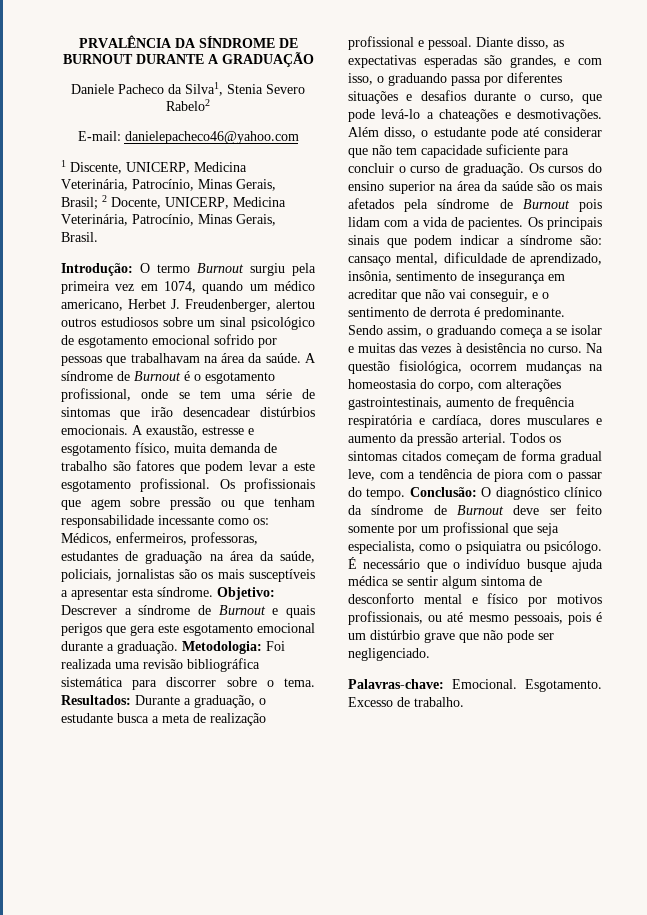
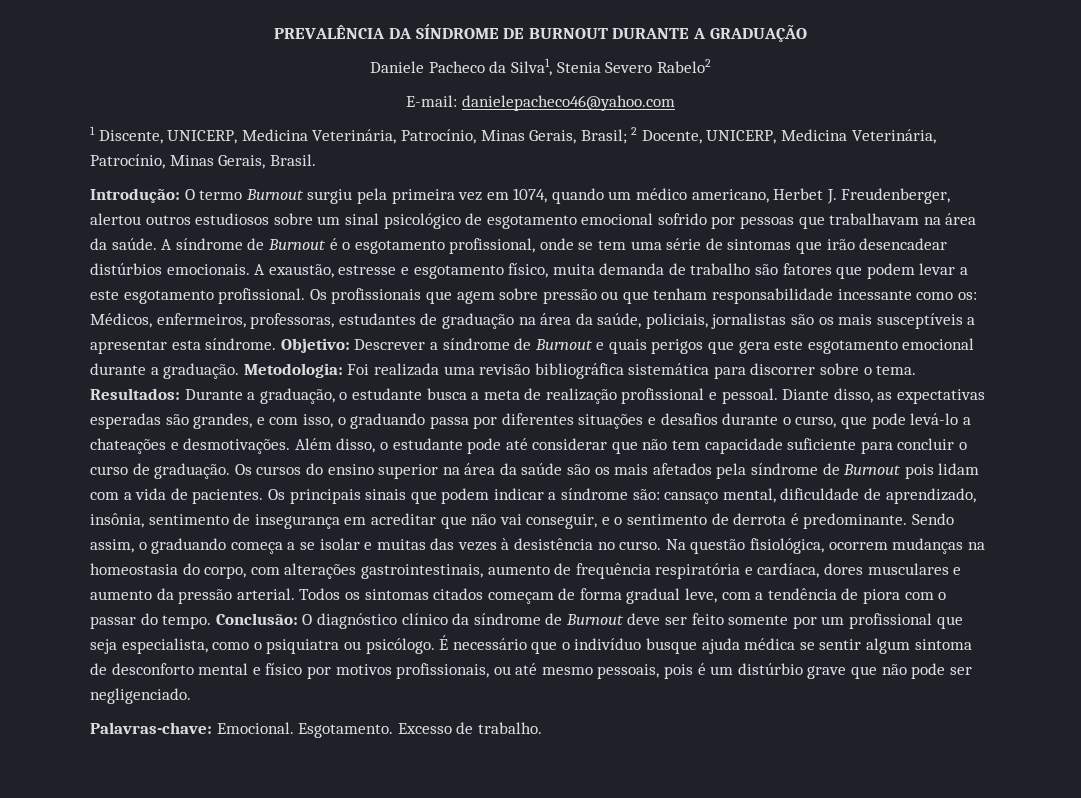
- PRVALÊNCIA DA SÍNDROME DE BURNOUT DURANTE A GRADUAÇÃO
+ PREVALÊNCIA DA SÍNDROME DE BURNOUT DURANTE A GRADUAÇÃO

